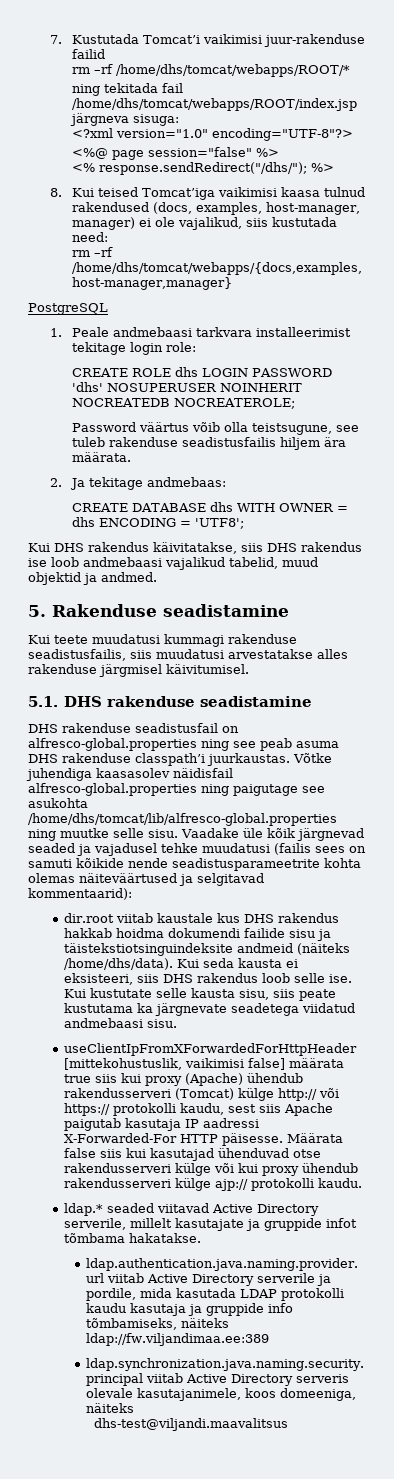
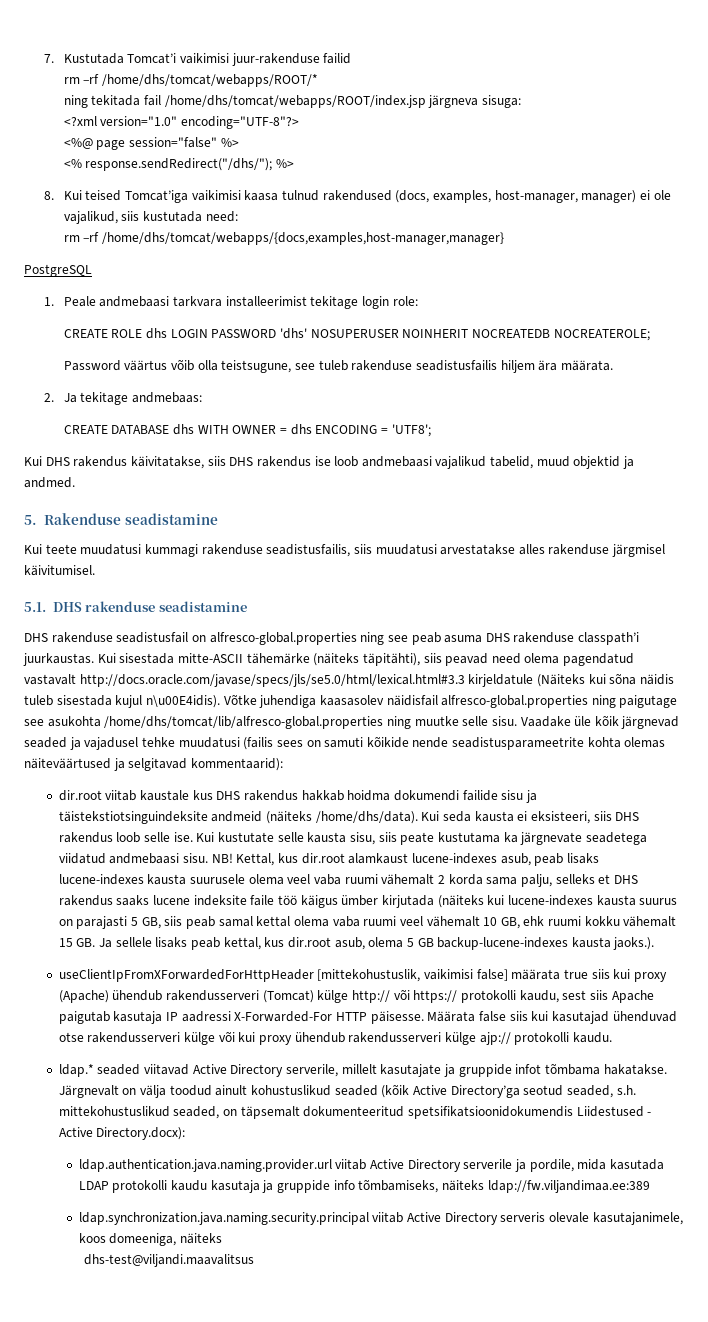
+ Kui sisestada mitte-ASCII tähemärke (näiteks täpitähti), siis peavad need olema pagendatud vastavalt http://docs.oracle.com/javase/specs/jls/se5.0/html/lexical.html#3.3 kirjeldatule (Näiteks kui sõna näidis tuleb sisestada kujul n\u00E4idis).
+ NB! Kettal, kus dir.root alamkaust lucene-indexes asub, peab lisaks lucene-indexes kausta suurusele olema veel vaba ruumi vähemalt 2 korda sama palju, selleks et DHS rakendus saaks lucene indeksite faile töö käigus ümber kirjutada (näiteks kui lucene-indexes kausta suurus on parajasti 5 GB, siis peab samal kettal olema vaba ruumi veel vähemalt 10 GB, ehk ruumi kokku vähemalt 15 GB. Ja sellele lisaks peab kettal, kus dir.root asub, olema 5 GB backup-lucene-indexes kausta jaoks.).
+ Järgnevalt on välja toodud ainult kohustuslikud seaded (kõik Active Directory’ga seotud seaded, s.h. mittekohustuslikud seaded, on täpsemalt dokumenteeritud spetsifikatsioonidokumendis Liidestused - Active Directory.docx):

